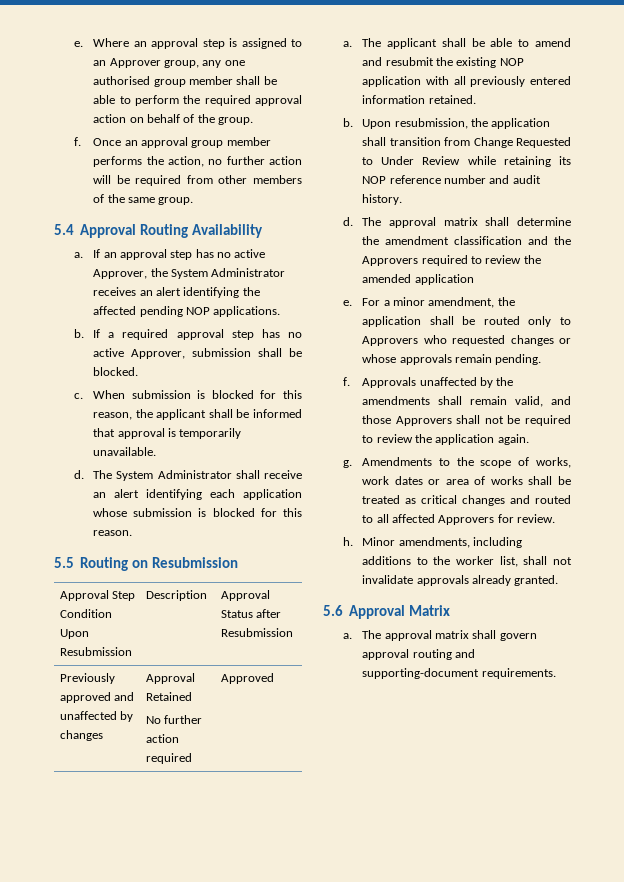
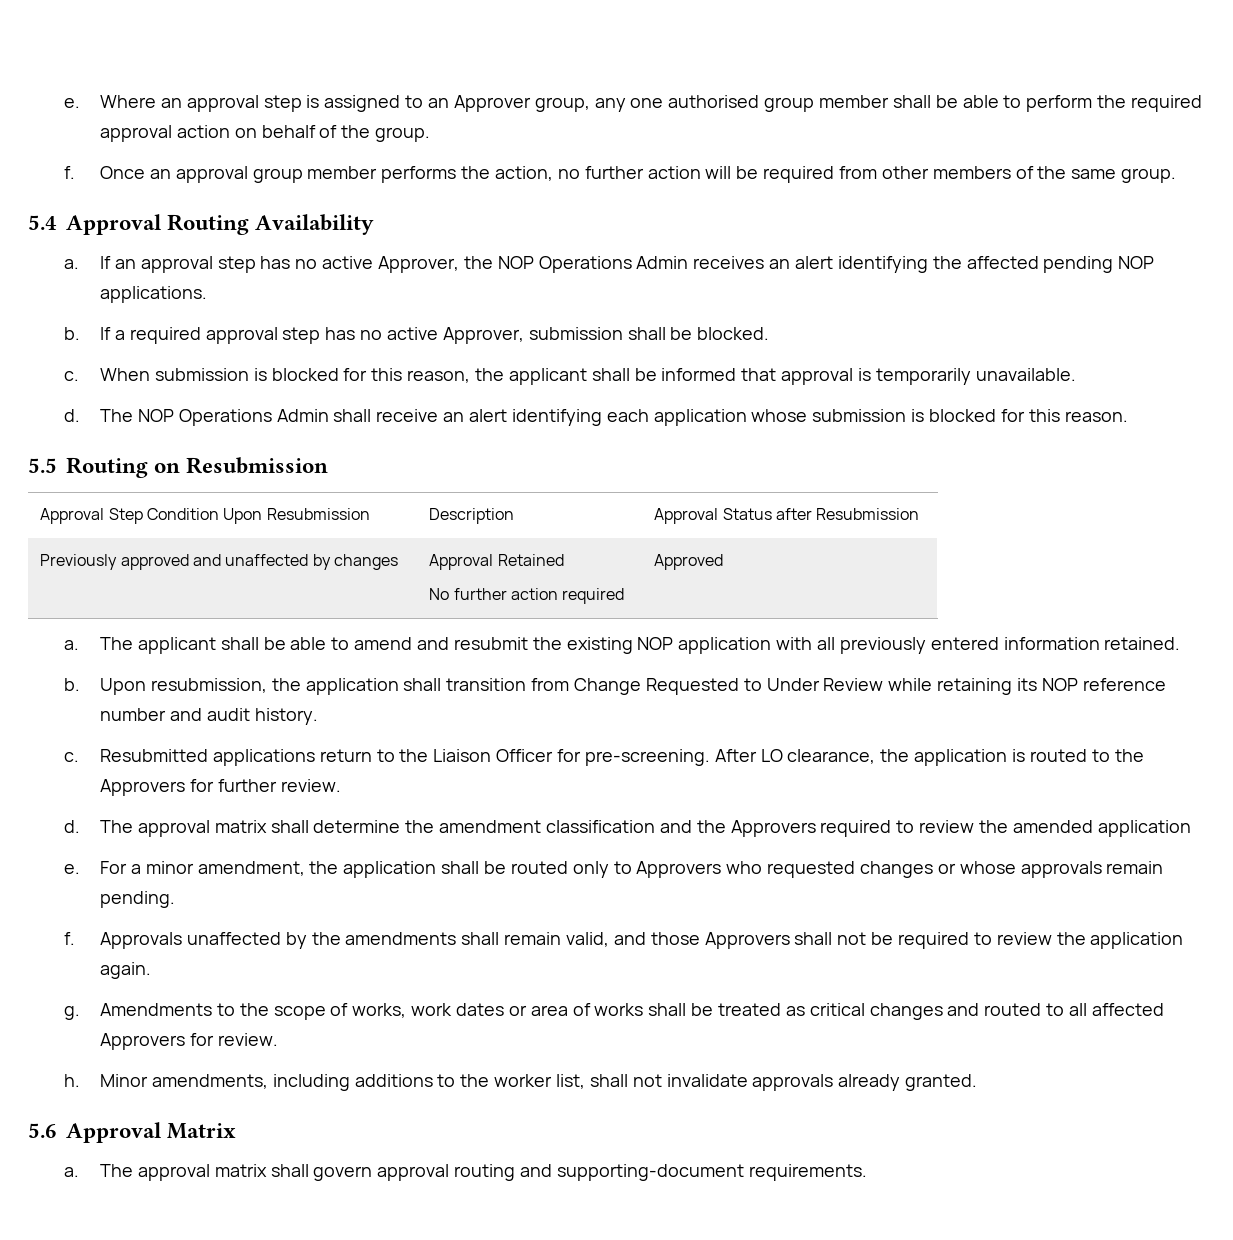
- If an approval step has no active Approver, the System Administrator receives an alert identifying the affected pending NOP applications.
+ If an approval step has no active Approver, the NOP Operations Admin receives an alert identifying the affected pending NOP applications.
- The System Administrator shall receive an alert identifying each application whose submission is blocked for this reason.
+ The NOP Operations Admin shall receive an alert identifying each application whose submission is blocked for this reason.
+ c. Resubmitted applications return to the Liaison Officer for pre-screening. After LO clearance, the application is routed to the Approvers for further review.

